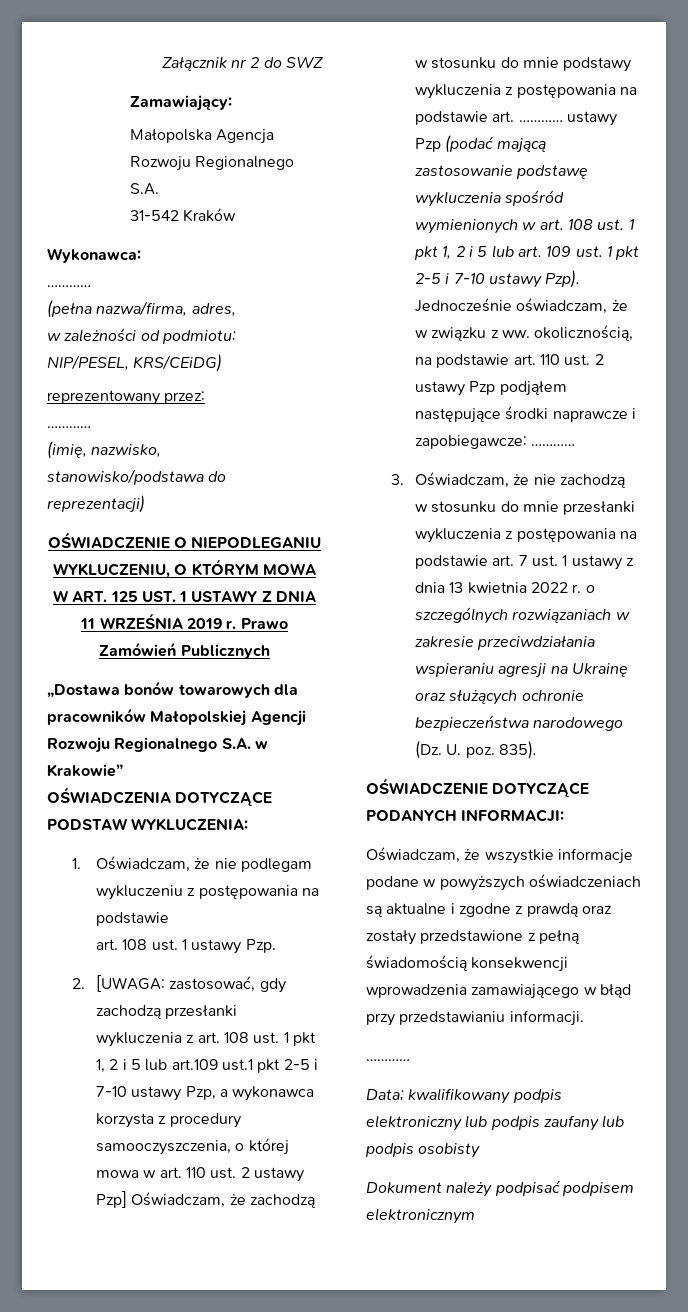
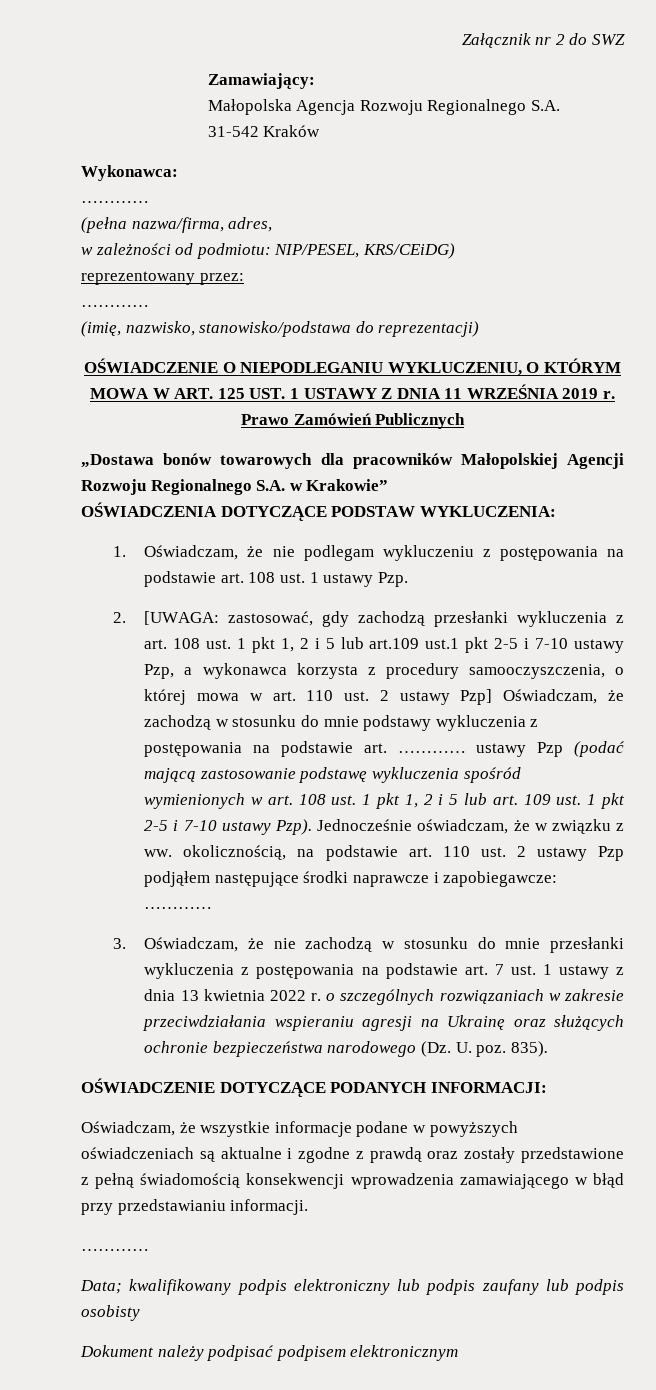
- 1. Oświadczam, że nie podlegam wykluczeniu z postępowania na podstawie
- art. 108 ust. 1 ustawy Pzp.
+ 1. Oświadczam, że nie podlegam wykluczeniu z postępowania na podstawie art. 108 ust. 1 ustawy Pzp.

